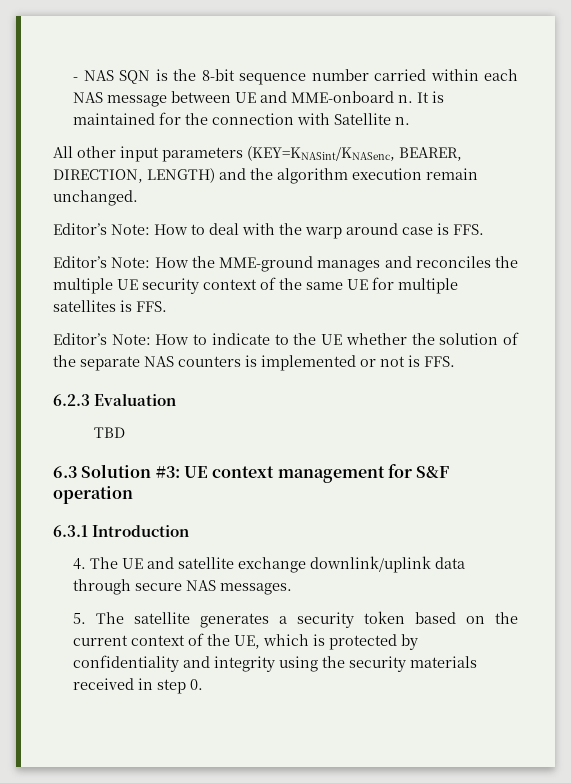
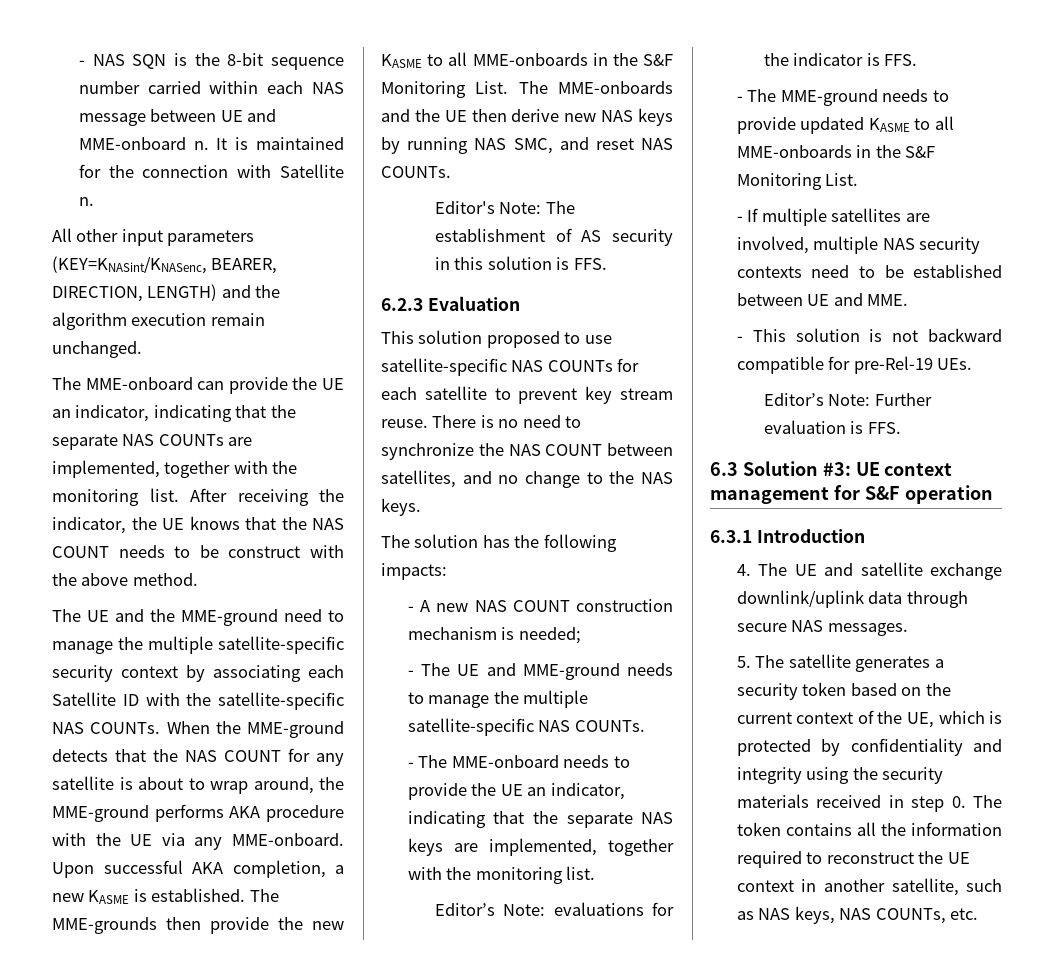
- Editor’s Note: How to deal with the warp around case is FFS.
- Editor’s Note: How the MME-ground manages and reconciles the multiple UE security context of the same UE for multiple satellites is FFS.
- Editor’s Note: How to indicate to the UE whether the solution of the separate NAS counters is implemented or not is FFS.
+ The MME-onboard can provide the UE an indicator, indicating that the separate NAS COUNTs are implemented, together with the monitoring list. After receiving the indicator, the UE knows that the NAS COUNT needs to be construct with the above method.
+ The UE and the MME-ground need to manage the multiple satellite-specific security context by associating each Satellite ID with the satellite-specific NAS COUNTs. When the MME-ground detects that the NAS COUNT for any satellite is about to wrap around, the MME-ground performs AKA procedure with the UE via any MME-onboard. Upon successful AKA completion, a new KASME is established. The MME-grounds then provide the new KASME to all MME-onboards in the S&F Monitoring List. The MME-onboards and the UE then derive new NAS keys by running NAS SMC, and reset NAS COUNTs.
+ Editor's Note: The establishment of AS security in this solution is FFS.
  6.2.3 Evaluation
- TBD
+ This solution proposed to use satellite-specific NAS COUNTs for each satellite to prevent key stream reuse. There is no need to synchronize the NAS COUNT between satellites, and no change to the NAS keys.
+ The solution has the following impacts:
+ - A new NAS COUNT construction mechanism is needed;
+ - The UE and MME-ground needs to manage the multiple satellite-specific NAS COUNTs.
+ - The MME-onboard needs to provide the UE an indicator, indicating that the separate NAS keys are implemented, together with the monitoring list.
+ Editor’s Note: evaluations for the indicator is FFS.
+ - The MME-ground needs to provide updated KASME to all MME-onboards in the S&F Monitoring List.
+ - If multiple satellites are involved, multiple NAS security contexts need to be established between UE and MME.
+ - This solution is not backward compatible for pre-Rel-19 UEs.
+ Editor’s Note: Further evaluation is FFS.
- 5. The satellite generates a security token based on the current context of the UE, which is protected by confidentiality and integrity using the security materials received in step 0.
+ 5. The satellite generates a security token based on the current context of the UE, which is protected by confidentiality and integrity using the security materials received in step 0. The token contains all the information required to reconstruct the UE context in another satellite, such as NAS keys, NAS COUNTs, etc.

